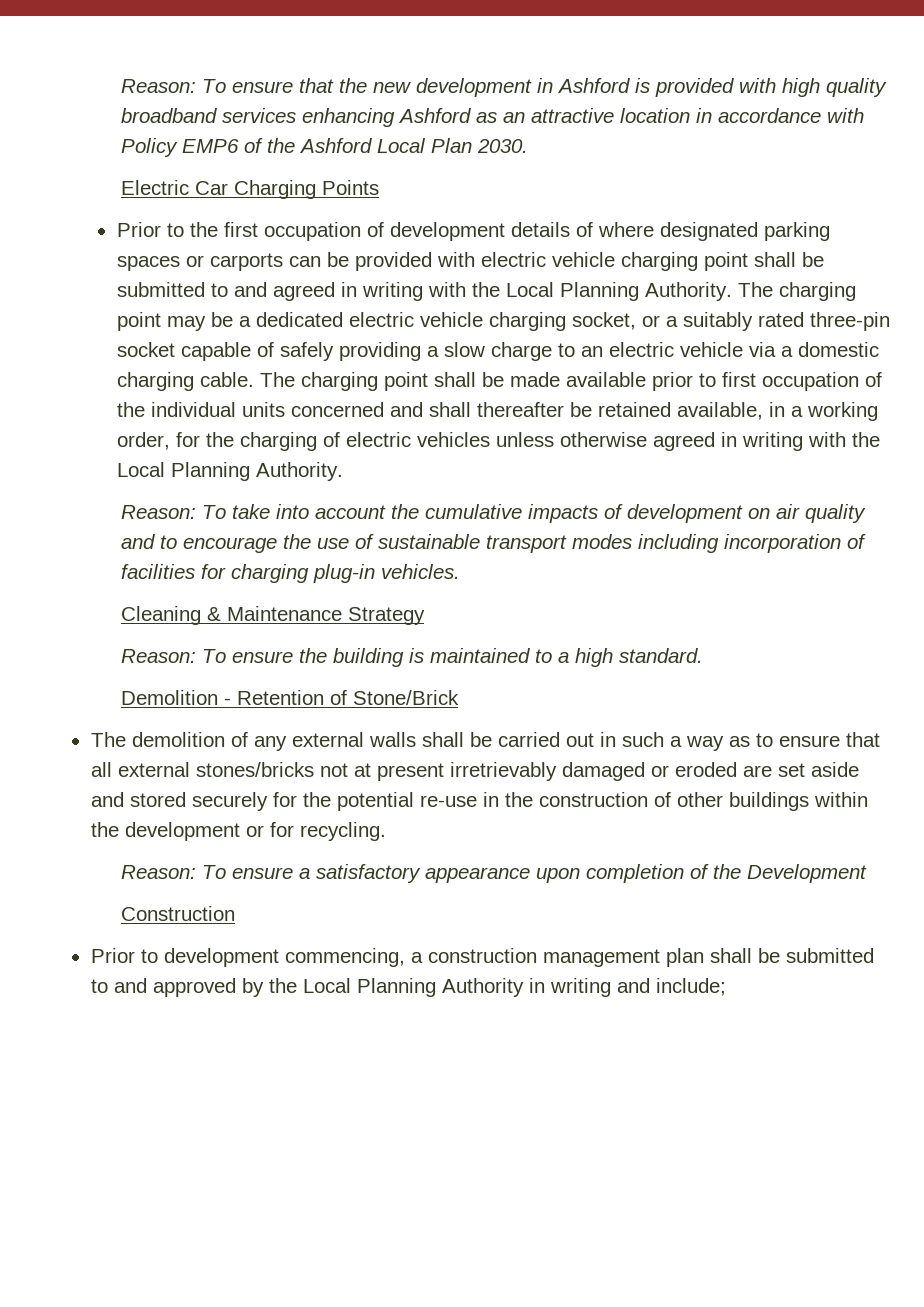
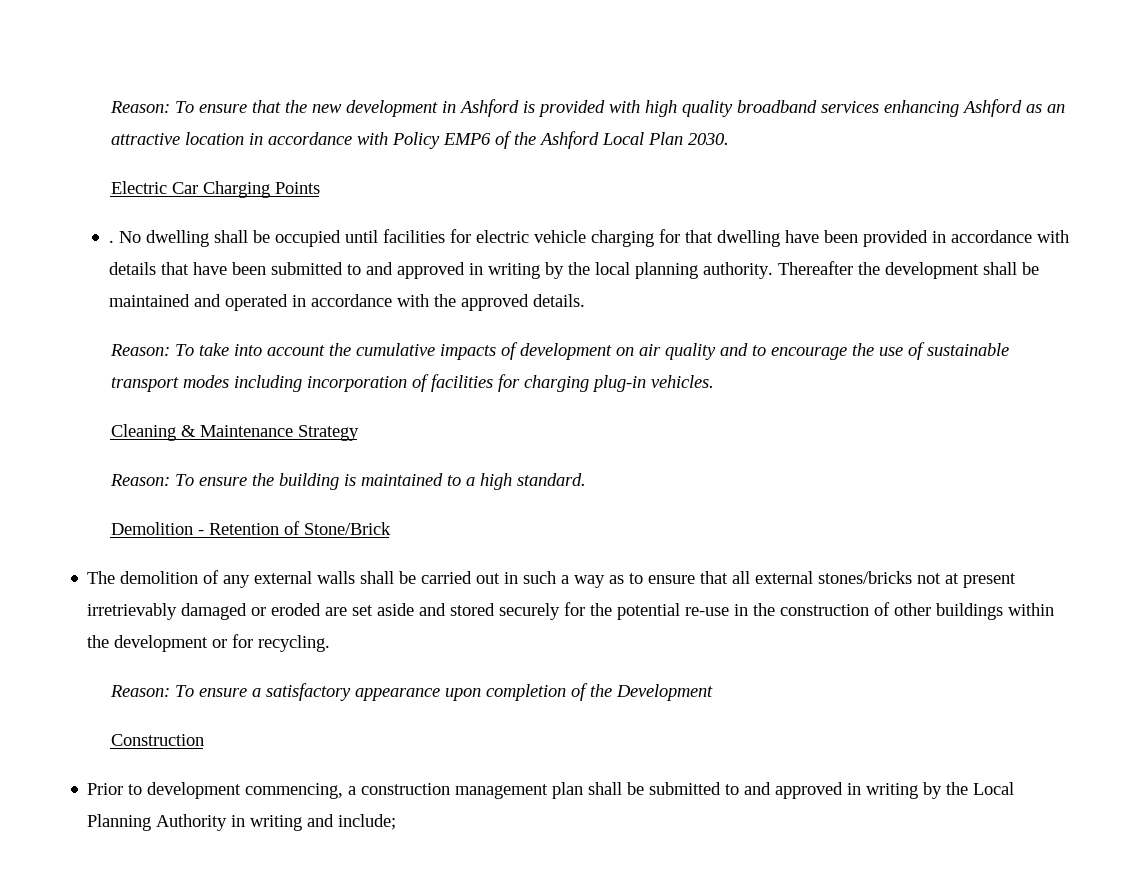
- Prior to the first occupation of development details of where designated parking spaces or carports can be provided with electric vehicle charging point shall be submitted to and agreed in writing with the Local Planning Authority. The charging point may be a dedicated electric vehicle charging socket, or a suitably rated three-pin socket capable of safely providing a slow charge to an electric vehicle via a domestic charging cable. The charging point shall be made available prior to first occupation of the individual units concerned and shall thereafter be retained available, in a working order, for the charging of electric vehicles unless otherwise agreed in writing with the Local Planning Authority.
+ . No dwelling shall be occupied until facilities for electric vehicle charging for that dwelling have been provided in accordance with details that have been submitted to and approved in writing by the local planning authority. Thereafter the development shall be maintained and operated in accordance with the approved details.
- Prior to development commencing, a construction management plan shall be submitted to and approved by the Local Planning Authority in writing and include;
+ Prior to development commencing, a construction management plan shall be submitted to and approved in writing by the Local Planning Authority in writing and include;

